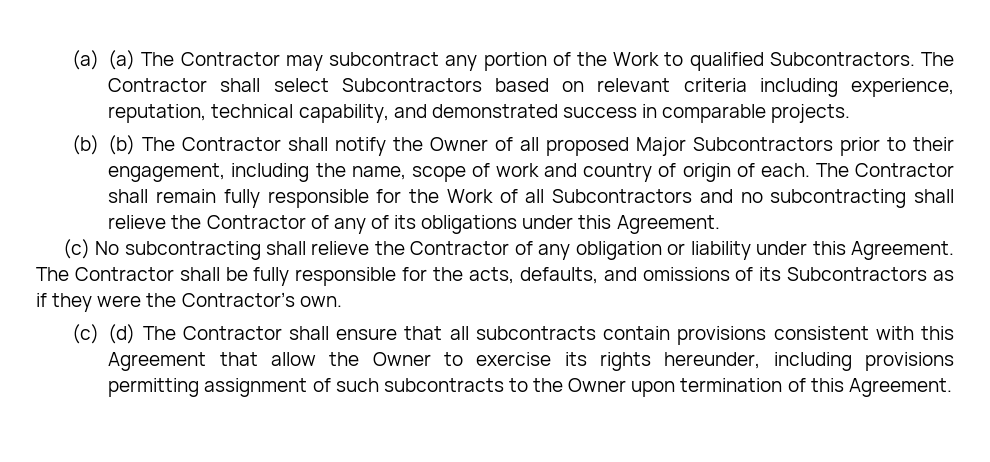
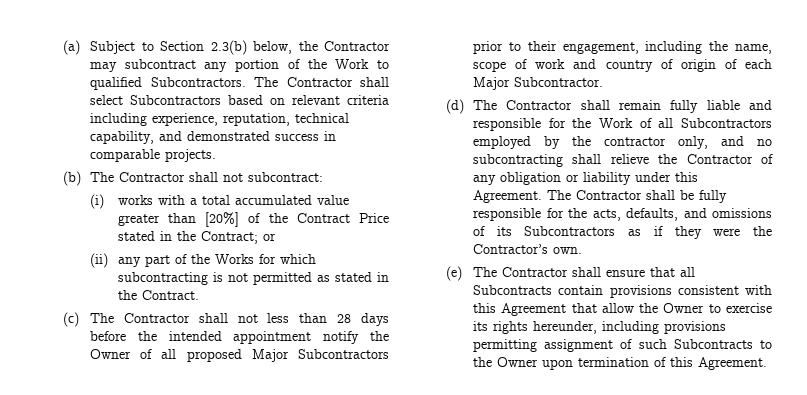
- (a) (a) The Contractor may subcontract any portion of the Work to qualified Subcontractors.
+ (a) Subject to Section 2.3(b) below, the Contractor may subcontract any portion of the Work to qualified Subcontractors.
- (b) (b) The Contractor shall notify the Owner of all proposed Major Subcontractors prior to their engagement, including the name, scope of work and country of origin of each. The Contractor shall remain fully responsible for the Work of all Subcontractors and no subcontracting shall relieve the Contractor of any of its obligations under this Agreement.
- (c) No subcontracting shall relieve the Contractor of any obligation or liability under this Agreement.
+ (b) The Contractor shall not subcontract:
+ (i) works with a total accumulated value greater than [20%] of the Contract Price stated in the Contract; or
+ (ii) any part of the Works for which subcontracting is not permitted as stated in the Contract.
+ (c) The Contractor shall not less than 28 days before the intended appointment notify the Owner of all proposed Major Subcontractors prior to their engagement, including the name, scope of work and country of origin of each Major Subcontractor.
+ (d) The Contractor shall remain fully liable and responsible for the Work of all Subcontractors employed by the contractor only, and no subcontracting shall relieve the Contractor of any obligation or liability under this Agreement.
- (c) (d) The Contractor shall ensure that all subcontracts contain provisions consistent with this Agreement that allow the Owner to exercise its rights hereunder, including provisions permitting assignment of such subcontracts to the Owner upon termination of this Agreement.
+ (e) The Contractor shall ensure that all Subcontracts contain provisions consistent with this Agreement that allow the Owner to exercise its rights hereunder, including provisions permitting assignment of such Subcontracts to the Owner upon termination of this Agreement.

